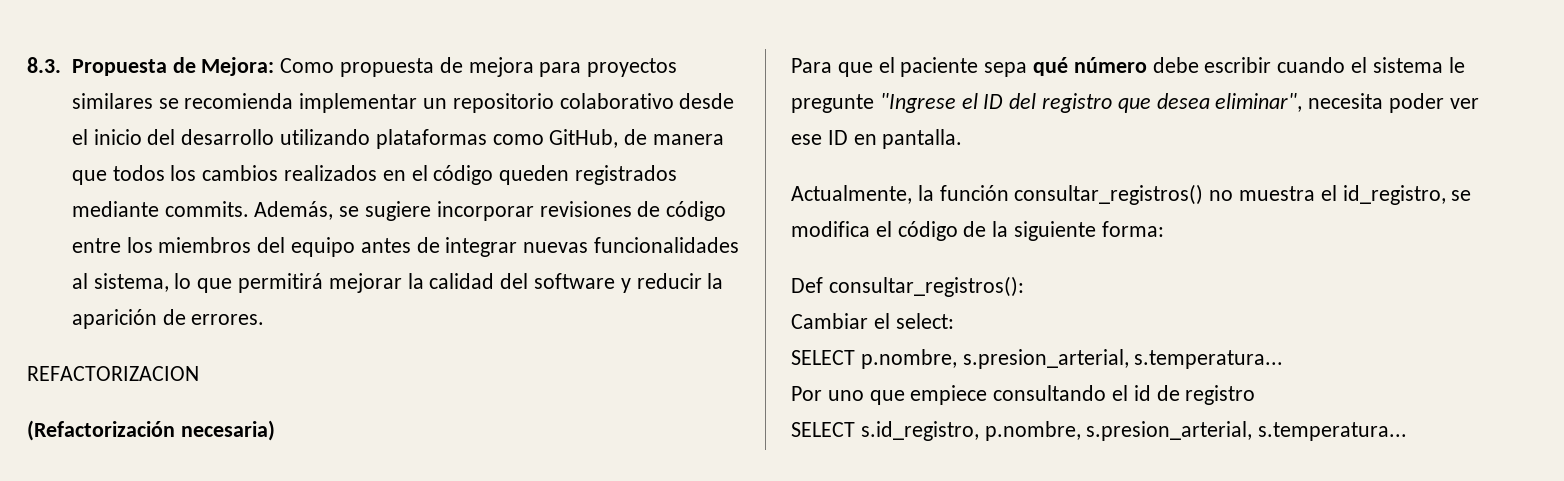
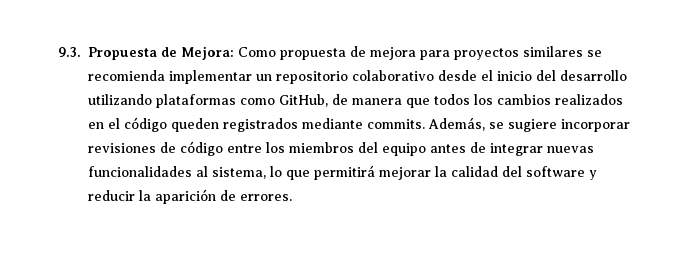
- 8.3. Propuesta de Mejora: Como propuesta de mejora para proyectos similares se recomienda implementar un repositorio colaborativo desde el inicio del desarrollo utilizando plataformas como GitHub, de manera que todos los cambios realizados en el código queden registrados mediante commits.
+ 9.3. Propuesta de Mejora: Como propuesta de mejora para proyectos similares se recomienda implementar un repositorio colaborativo desde el inicio del desarrollo utilizando plataformas como GitHub, de manera que todos los cambios realizados en el código queden registrados mediante commits.
- REFACTORIZACION
- (Refactorización necesaria)
- Para que el paciente sepa qué número debe escribir cuando el sistema le pregunte "Ingrese el ID del registro que desea eliminar", necesita poder ver ese ID en pantalla.
- Actualmente, la función consultar_registros() no muestra el id_registro, se modifica el código de la siguiente forma:
- Def consultar_registros():
- Cambiar el select:
- SELECT p.nombre, s.presion_arterial, s.temperatura...
- Por uno que empiece consultando el id de registro
- SELECT s.id_registro, p.nombre, s.presion_arterial, s.temperatura...

